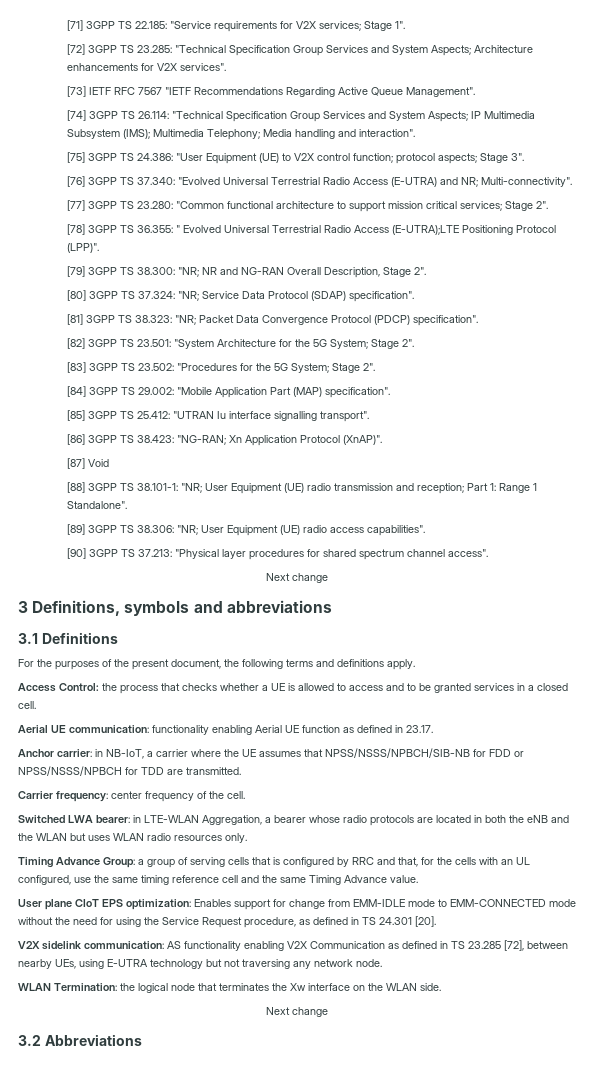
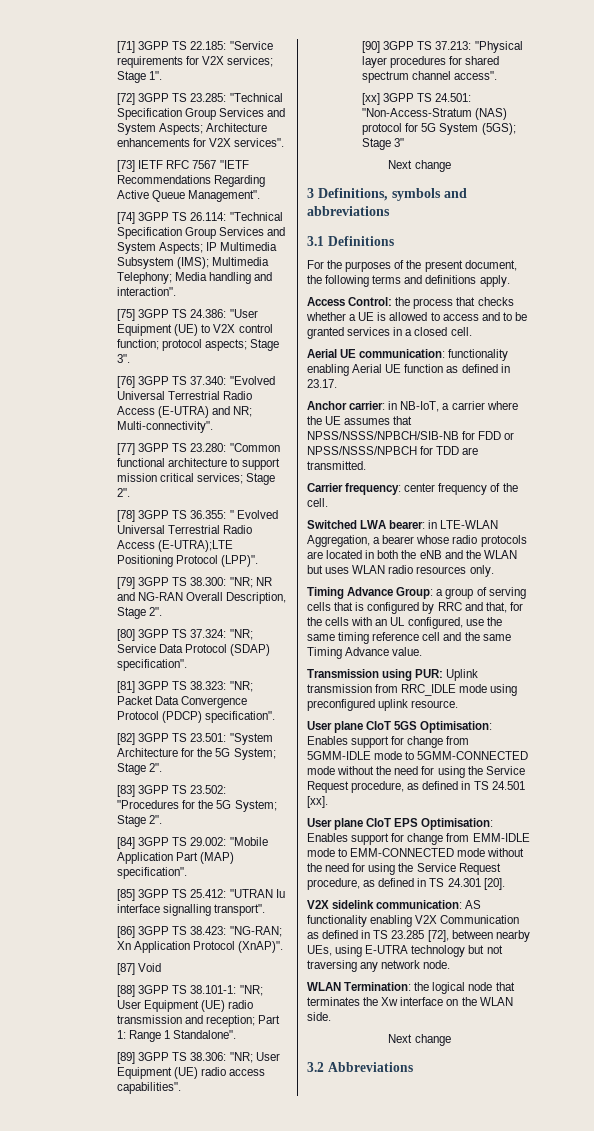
+ [xx] 3GPP TS 24.501: "Non-Access-Stratum (NAS) protocol for 5G System (5GS); Stage 3"
+ Transmission using PUR: Uplink transmission from RRC_IDLE mode using preconfigured uplink resource.
+ User plane CIoT 5GS Optimisation: Enables support for change from 5GMM-IDLE mode to 5GMM-CONNECTED mode without the need for using the Service Request procedure, as defined in TS 24.501 [xx].
- User plane CIoT EPS optimization: Enables support for change from EMM-IDLE mode to EMM-CONNECTED mode without the need for using the Service Request procedure, as defined in TS 24.301 [20].
+ User plane CIoT EPS Optimisation: Enables support for change from EMM-IDLE mode to EMM-CONNECTED mode without the need for using the Service Request procedure, as defined in TS 24.301 [20].

